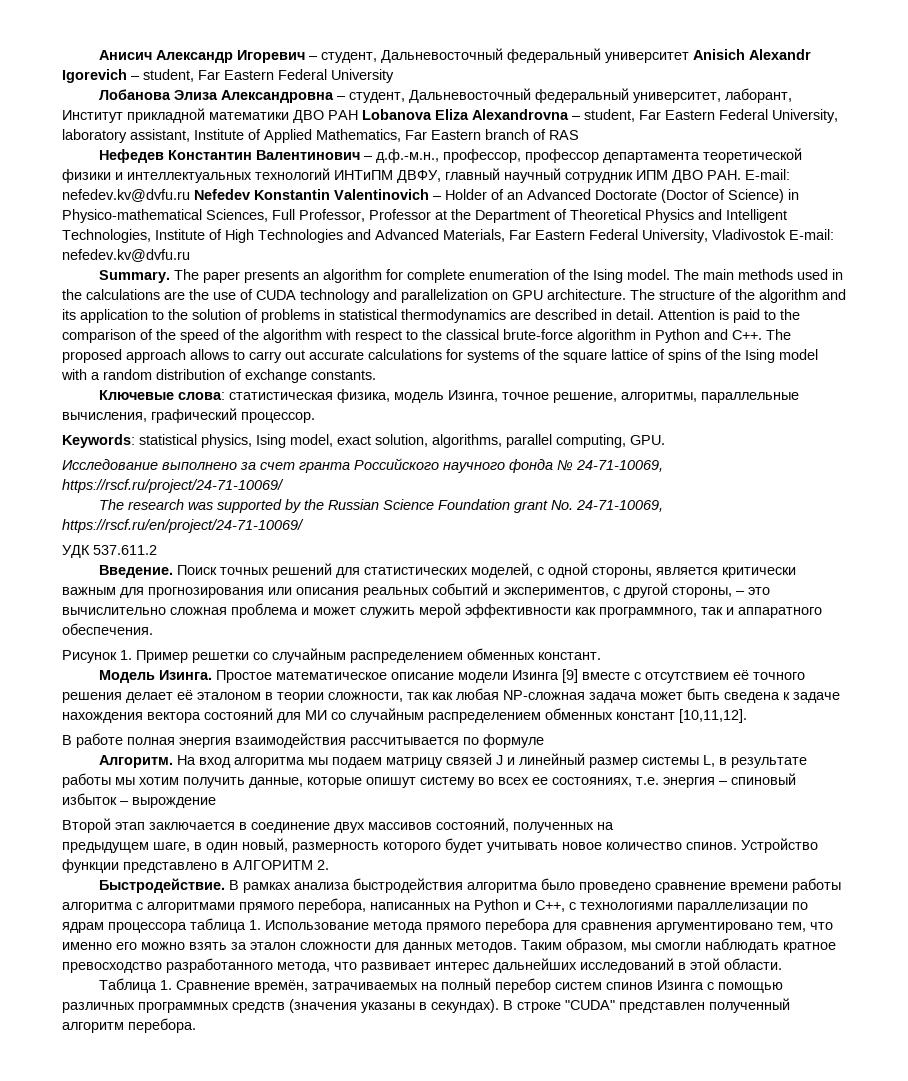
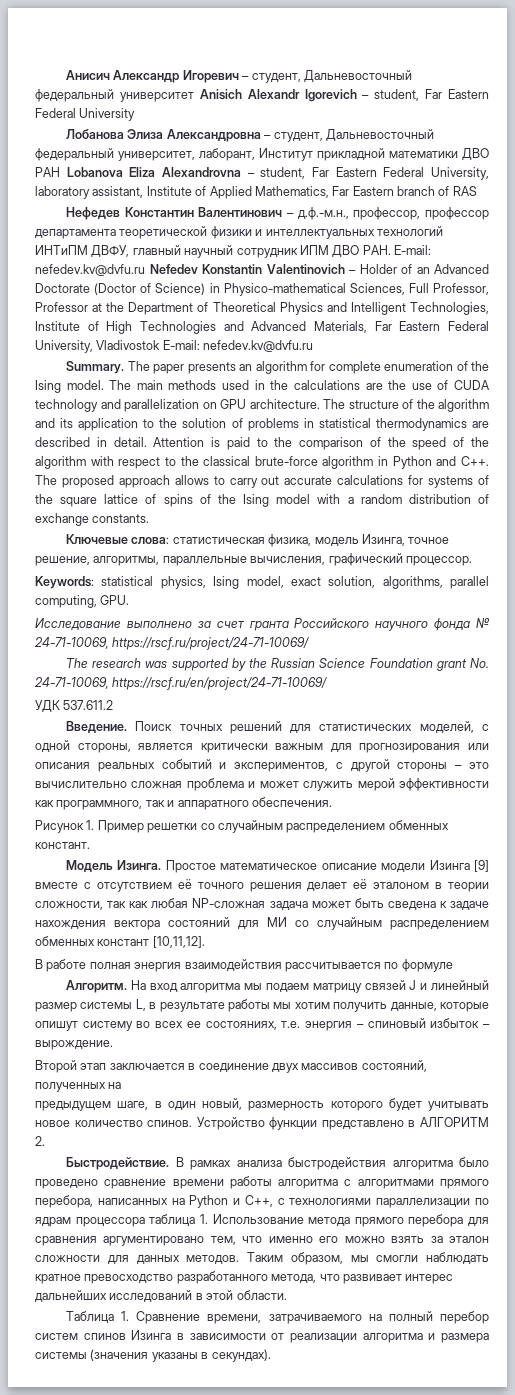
- Поиск точных решений для статистических моделей, с одной стороны, является критически важным для прогнозирования или описания реальных событий и экспериментов, с другой стороны, – это вычислительно сложная проблема и может служить мерой эффективности как программного, так и аппаратного обеспечения.
+ Поиск точных решений для статистических моделей, с одной стороны, является критически важным для прогнозирования или описания реальных событий и экспериментов, с другой стороны – это вычислительно сложная проблема и может служить мерой эффективности как программного, так и аппаратного обеспечения.
- На вход алгоритма мы подаем матрицу связей J и линейный размер системы L, в результате работы мы хотим получить данные, которые опишут систему во всех ее состояниях, т.е. энергия – спиновый избыток – вырождение
+ На вход алгоритма мы подаем матрицу связей J и линейный размер системы L, в результате работы мы хотим получить данные, которые опишут систему во всех ее состояниях, т.е. энергия – спиновый избыток – вырождение.
- Таблица 1. Сравнение времён, затрачиваемых на полный перебор систем спинов Изинга с помощью различных программных средств (значения указаны в секундах). В строке "CUDA" представлен полученный алгоритм перебора.
+ Таблица 1. Сравнение времени, затрачиваемого на полный перебор систем спинов Изинга в зависимости от реализации алгоритма и размера системы (значения указаны в секундах).

